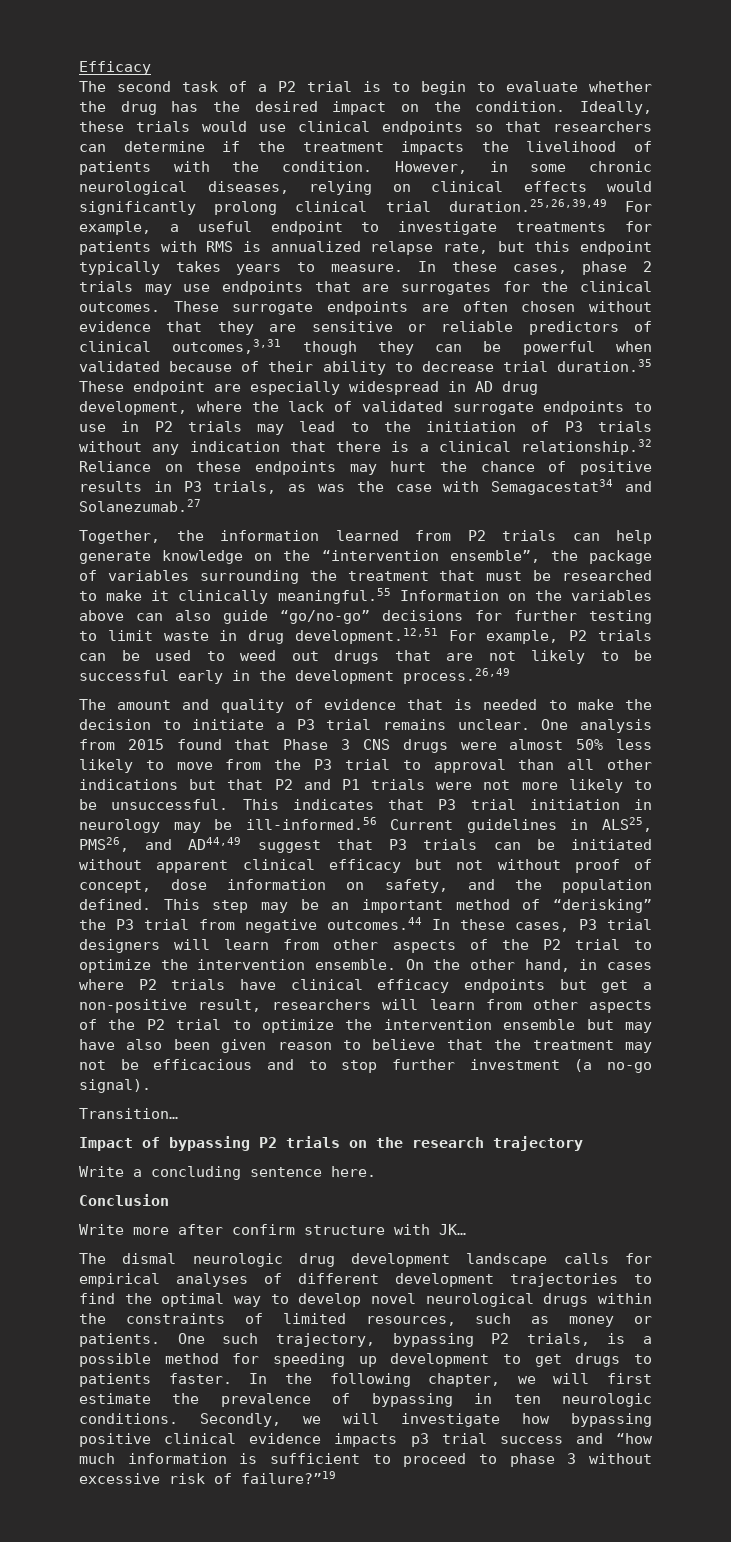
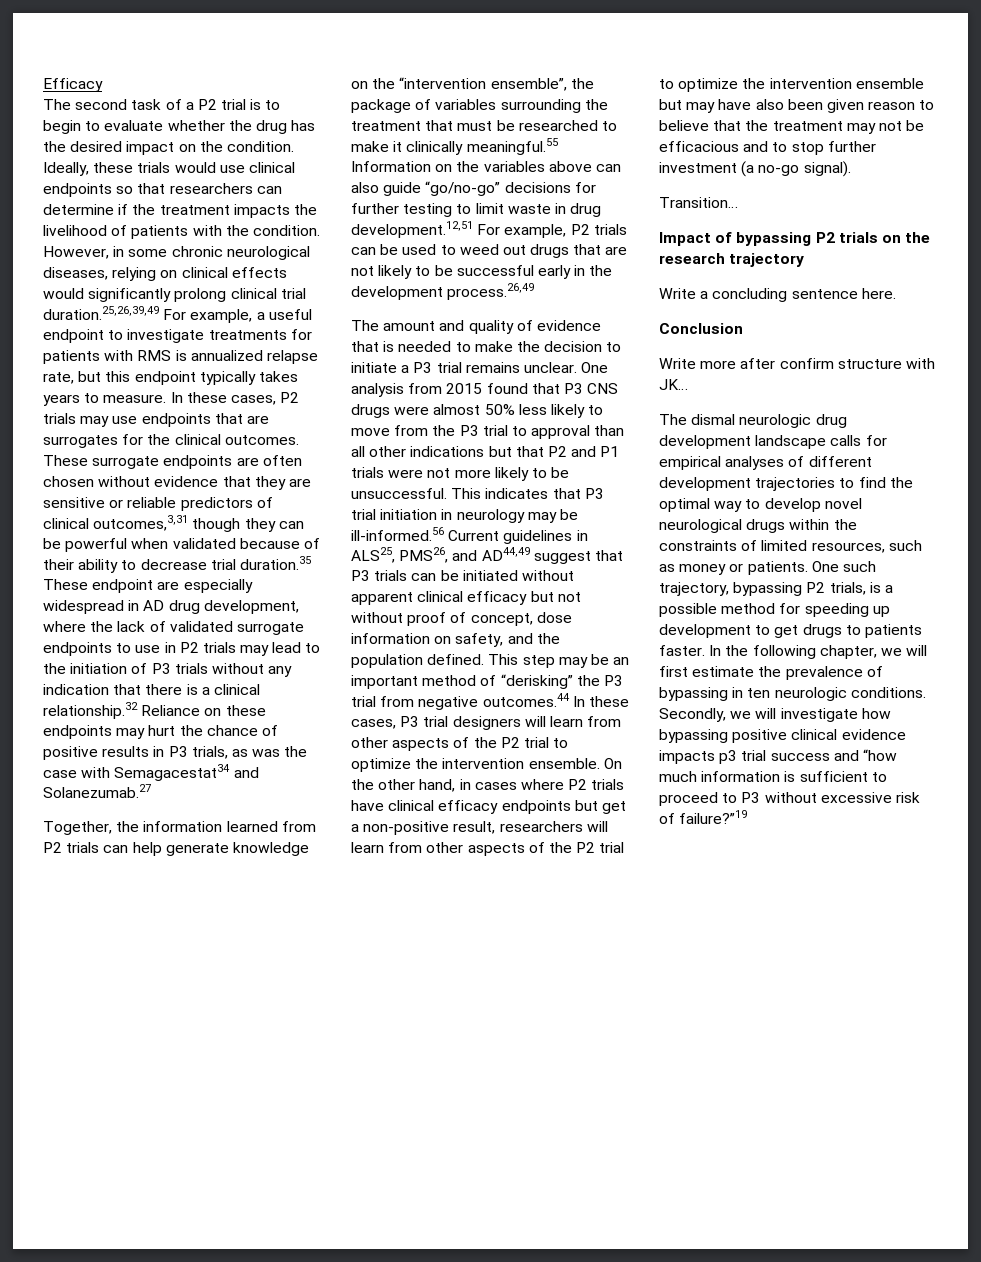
- In these cases, phase 2 trials may use endpoints that are surrogates for the clinical outcomes.
+ In these cases, P2 trials may use endpoints that are surrogates for the clinical outcomes.
- One analysis from 2015 found that Phase 3 CNS drugs were almost 50% less likely to move from the P3 trial to approval than all other indications but that P2 and P1 trials were not more likely to be unsuccessful.
+ One analysis from 2015 found that P3 CNS drugs were almost 50% less likely to move from the P3 trial to approval than all other indications but that P2 and P1 trials were not more likely to be unsuccessful.
- Secondly, we will investigate how bypassing positive clinical evidence impacts p3 trial success and “how much information is sufficient to proceed to phase 3 without excessive risk of failure?”19
+ Secondly, we will investigate how bypassing positive clinical evidence impacts p3 trial success and “how much information is sufficient to proceed to P3 without excessive risk of failure?”19

